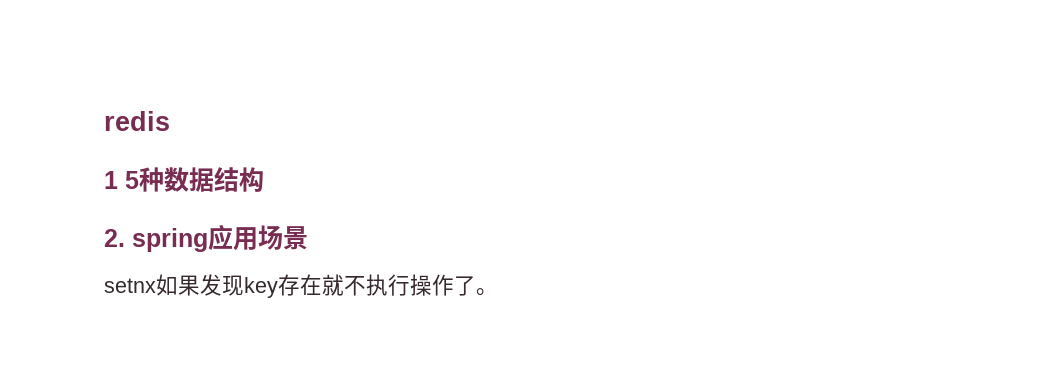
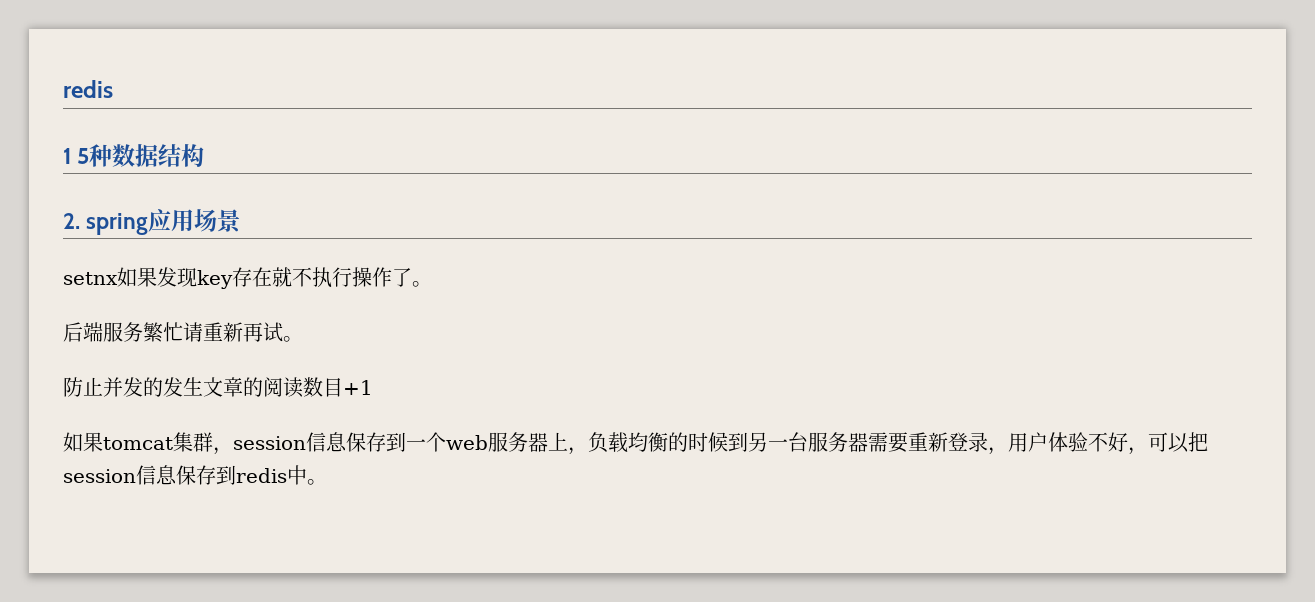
+ 后端服务繁忙请重新再试。
+ 防止并发的发生文章的阅读数目+1
+ 如果tomcat集群，session信息保存到一个web服务器上，负载均衡的时候到另一台服务器需要重新登录，用户体验不好，可以把session信息保存到redis中。

